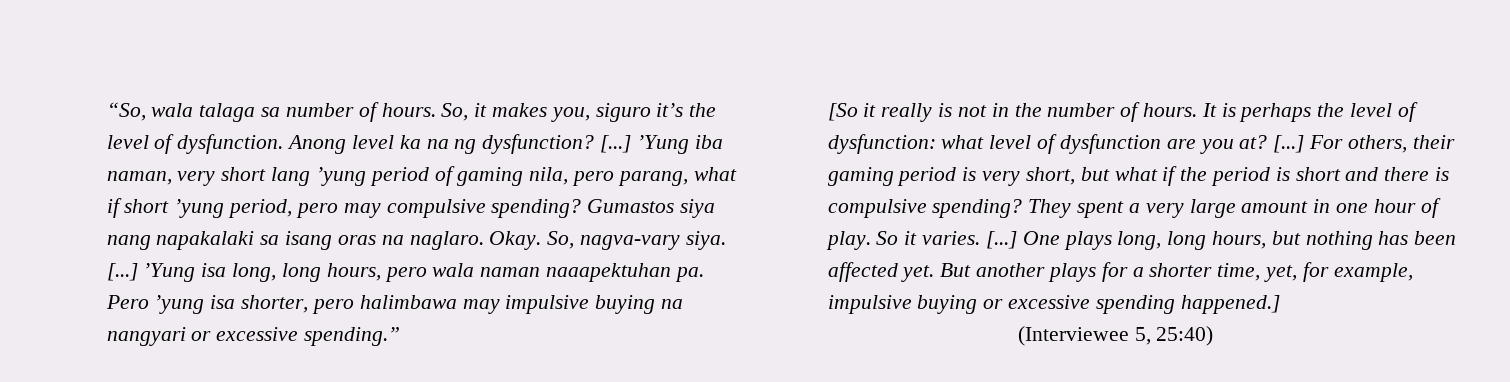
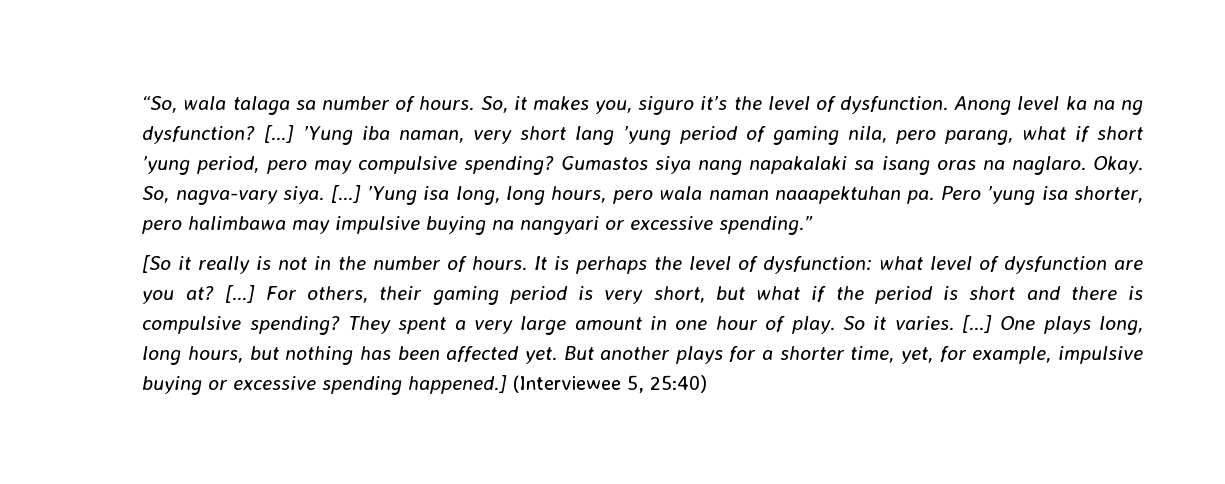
- But another plays for a shorter time, yet, for example, impulsive buying or excessive spending happened.]
- (Interviewee 5, 25:40)
+ But another plays for a shorter time, yet, for example, impulsive buying or excessive spending happened.] (Interviewee 5, 25:40)

